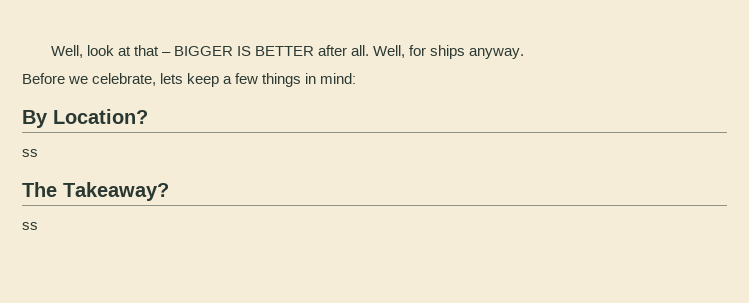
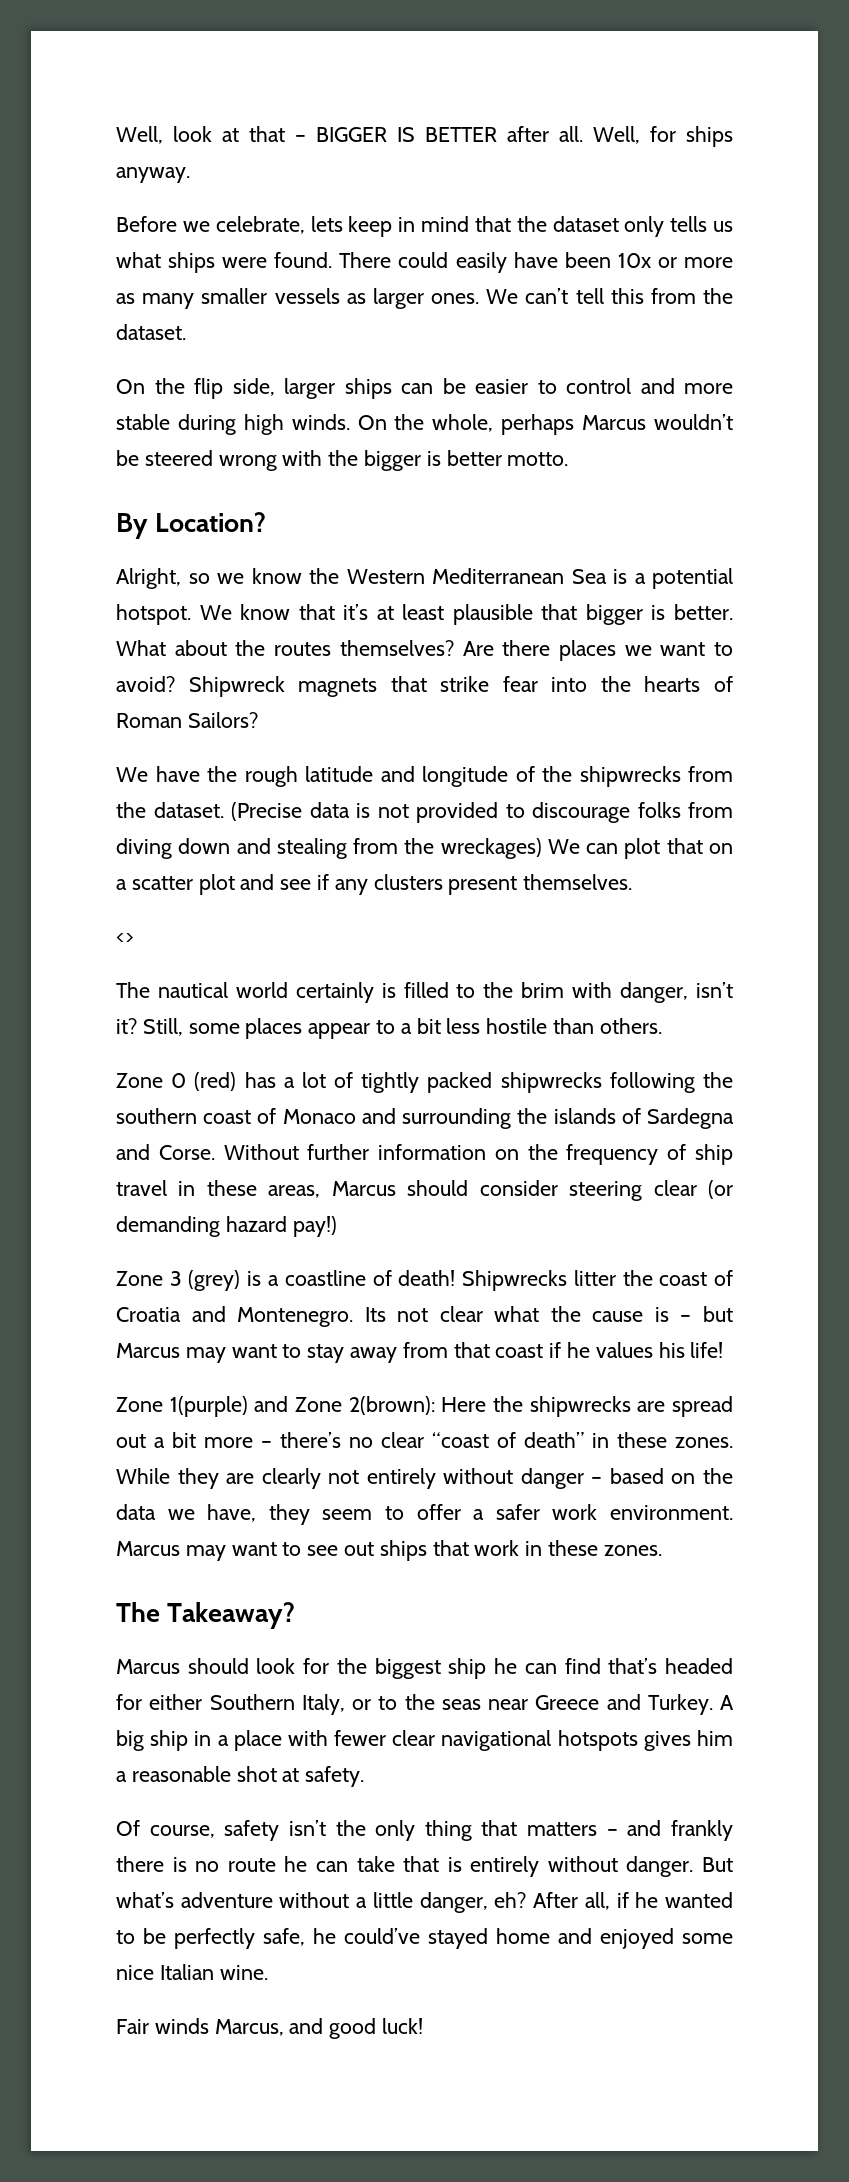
- Before we celebrate, lets keep a few things in mind:
+ Before we celebrate, lets keep in mind that the dataset only tells us what ships were found. There could easily have been 10x or more as many smaller vessels as larger ones. We can’t tell this from the dataset.
+ On the flip side, larger ships can be easier to control and more stable during high winds. On the whole, perhaps Marcus wouldn’t be steered wrong with the bigger is better motto.
  By Location?
- ss
+ Alright, so we know the Western Mediterranean Sea is a potential hotspot. We know that it’s at least plausible that bigger is better. What about the routes themselves? Are there places we want to avoid? Shipwreck magnets that strike fear into the hearts of Roman Sailors?
+ We have the rough latitude and longitude of the shipwrecks from the dataset. (Precise data is not provided to discourage folks from diving down and stealing from the wreckages) We can plot that on a scatter plot and see if any clusters present themselves.
+ <>
+ The nautical world certainly is filled to the brim with danger, isn’t it? Still, some places appear to a bit less hostile than others.
+ Zone 0 (red) has a lot of tightly packed shipwrecks following the southern coast of Monaco and surrounding the islands of Sardegna and Corse. Without further information on the frequency of ship travel in these areas, Marcus should consider steering clear (or demanding hazard pay!)
+ Zone 3 (grey) is a coastline of death! Shipwrecks litter the coast of Croatia and Montenegro. Its not clear what the cause is – but Marcus may want to stay away from that coast if he values his life!
+ Zone 1(purple) and Zone 2(brown): Here the shipwrecks are spread out a bit more – there’s no clear “coast of death” in these zones. While they are clearly not entirely without danger – based on the data we have, they seem to offer a safer work environment. Marcus may want to see out ships that work in these zones.
  The Takeaway?
- ss
+ Marcus should look for the biggest ship he can find that’s headed for either Southern Italy, or to the seas near Greece and Turkey. A big ship in a place with fewer clear navigational hotspots gives him a reasonable shot at safety.
+ Of course, safety isn’t the only thing that matters – and frankly there is no route he can take that is entirely without danger. But what’s adventure without a little danger, eh? After all, if he wanted to be perfectly safe, he could’ve stayed home and enjoyed some nice Italian wine.
+ Fair winds Marcus, and good luck!

